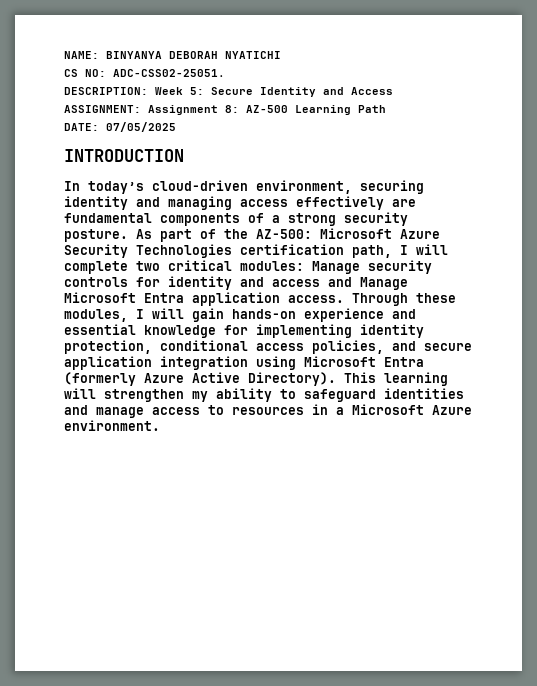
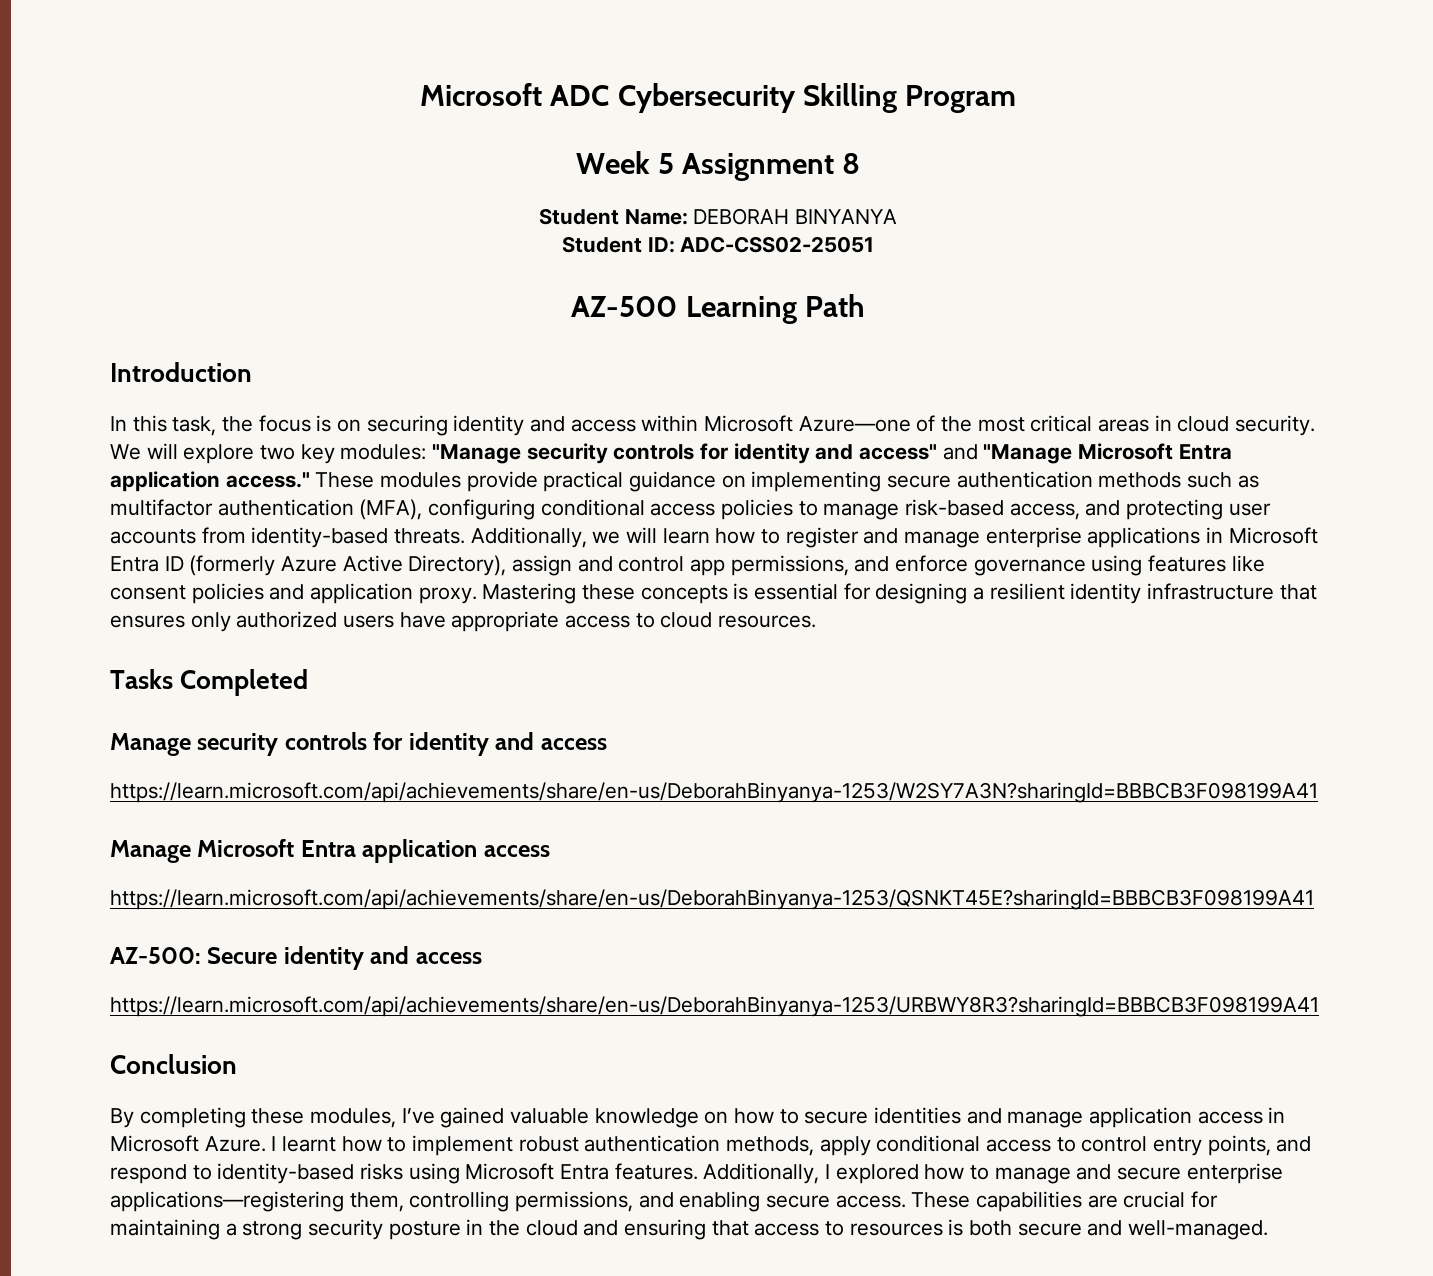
- NAME: BINYANYA DEBORAH NYATICHI
- CS NO: ADC-CSS02-25051.
- DESCRIPTION: Week 5: Secure Identity and Access
- ASSIGNMENT: Assignment 8: AZ-500 Learning Path
- DATE: 07/05/2025
- INTRODUCTION
- In today’s cloud-driven environment, securing identity and managing access effectively are fundamental components of a strong security posture. As part of the AZ-500: Microsoft Azure Security Technologies certification path, I will complete two critical modules: Manage security controls for identity and access and Manage Microsoft Entra application access. Through these modules, I will gain hands-on experience and essential knowledge for implementing identity protection, conditional access policies, and secure application integration using Microsoft Entra (formerly Azure Active Directory). This learning will strengthen my ability to safeguard identities and manage access to resources in a Microsoft Azure environment.
+ Microsoft ADC Cybersecurity Skilling Program
+ Week 5 Assignment 8
+ Student Name: DEBORAH BINYANYA
+ Student ID: ADC-CSS02-25051
+ AZ-500 Learning Path
+ Introduction
+ In this task, the focus is on securing identity and access within Microsoft Azure—one of the most critical areas in cloud security. We will explore two key modules: "Manage security controls for identity and access" and "Manage Microsoft Entra application access." These modules provide practical guidance on implementing secure authentication methods such as multifactor authentication (MFA), configuring conditional access policies to manage risk-based access, and protecting user accounts from identity-based threats. Additionally, we will learn how to register and manage enterprise applications in Microsoft Entra ID (formerly Azure Active Directory), assign and control app permissions, and enforce governance using features like consent policies and application proxy. Mastering these concepts is essential for designing a resilient identity infrastructure that ensures only authorized users have appropriate access to cloud resources.
+ Tasks Completed
+ Manage security controls for identity and access
+ https://learn.microsoft.com/api/achievements/share/en-us/DeborahBinyanya-1253/W2SY7A3N?sharingId=BBBCB3F098199A41
+ Manage Microsoft Entra application access
+ https://learn.microsoft.com/api/achievements/share/en-us/DeborahBinyanya-1253/QSNKT45E?sharingId=BBBCB3F098199A41
+ AZ-500: Secure identity and access
+ https://learn.microsoft.com/api/achievements/share/en-us/DeborahBinyanya-1253/URBWY8R3?sharingId=BBBCB3F098199A41
+ Conclusion
+ By completing these modules, I’ve gained valuable knowledge on how to secure identities and manage application access in Microsoft Azure. I learnt how to implement robust authentication methods, apply conditional access to control entry points, and respond to identity-based risks using Microsoft Entra features. Additionally, I explored how to manage and secure enterprise applications—registering them, controlling permissions, and enabling secure access. These capabilities are crucial for maintaining a strong security posture in the cloud and ensuring that access to resources is both secure and well-managed.

